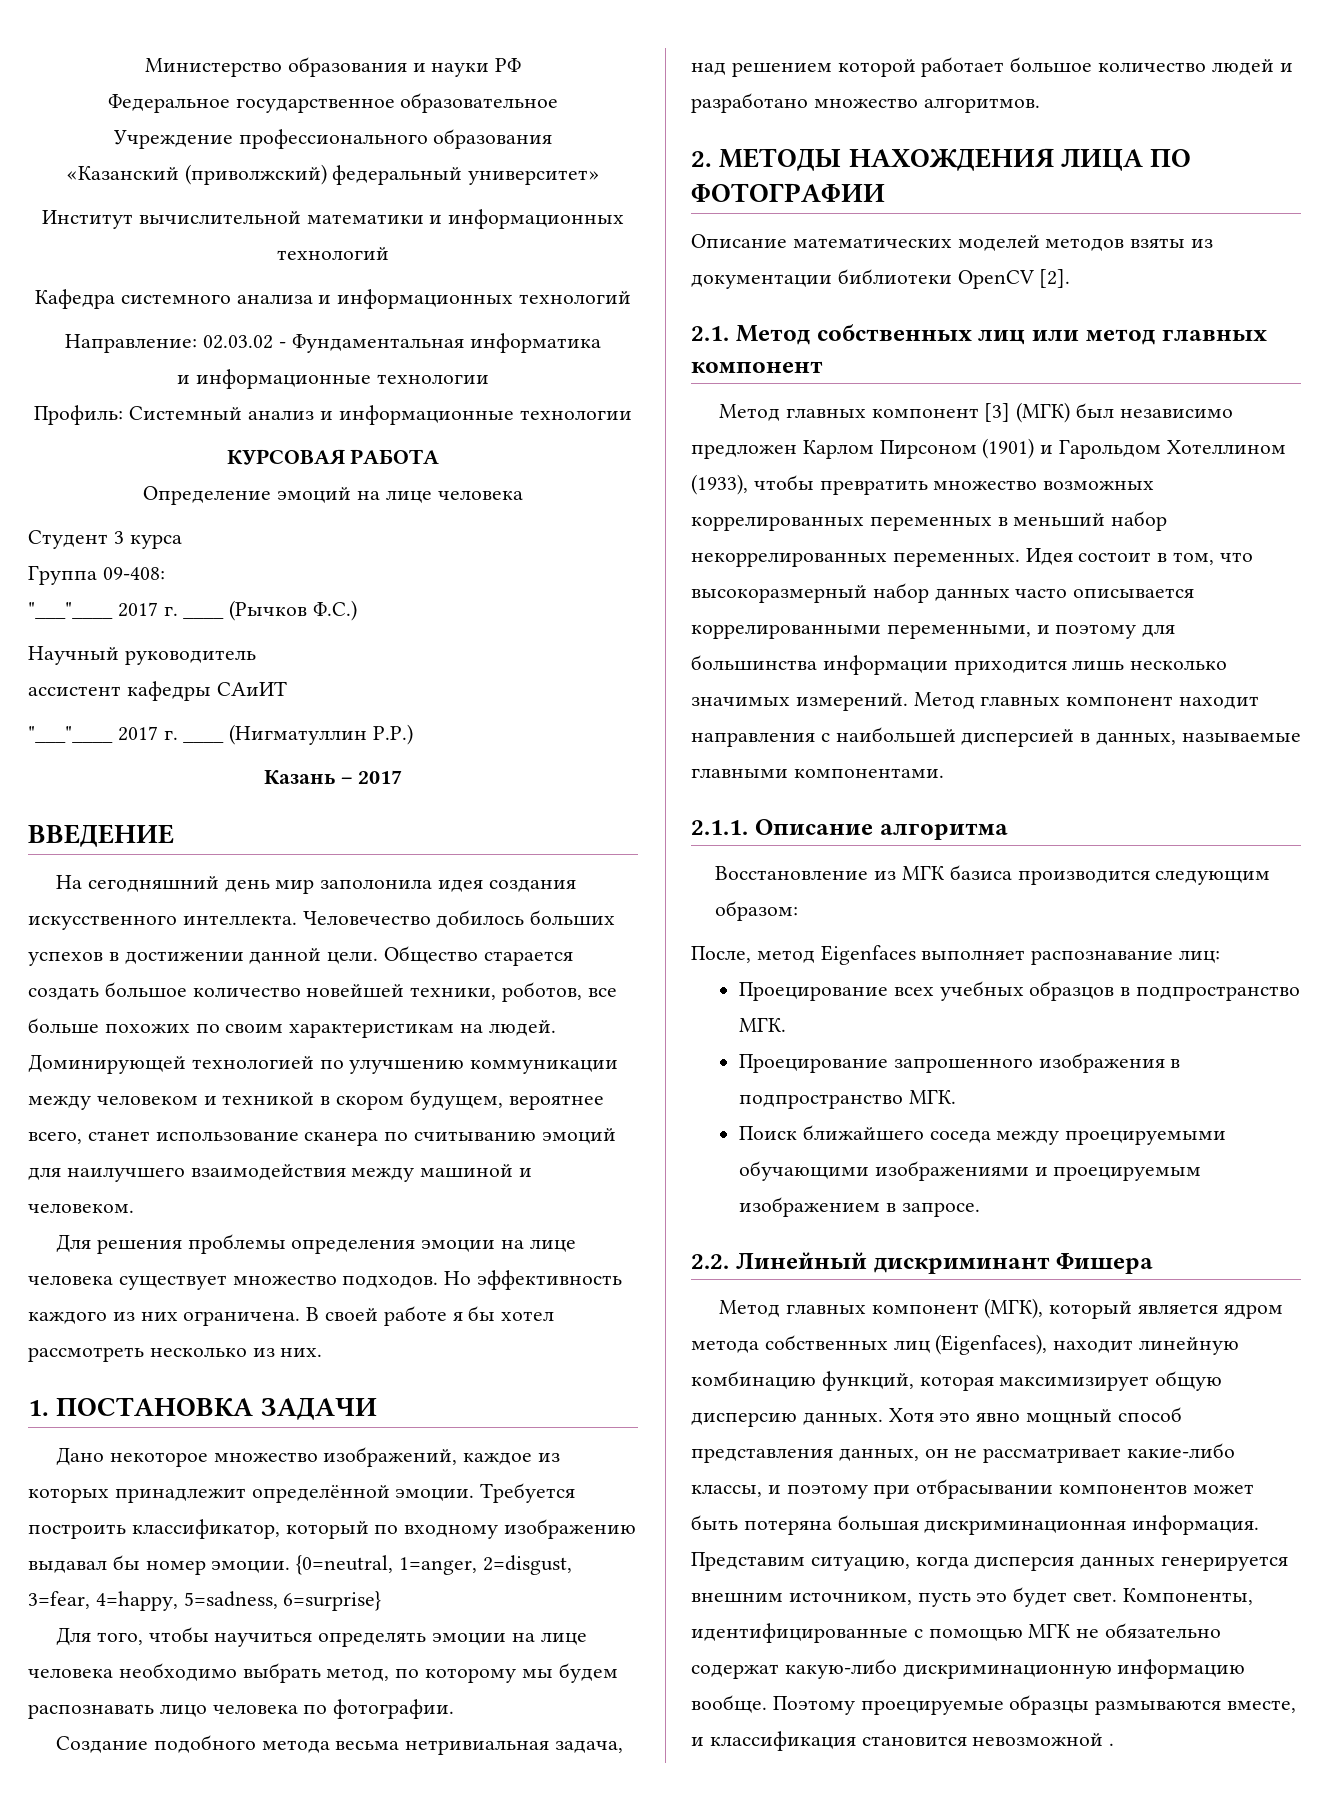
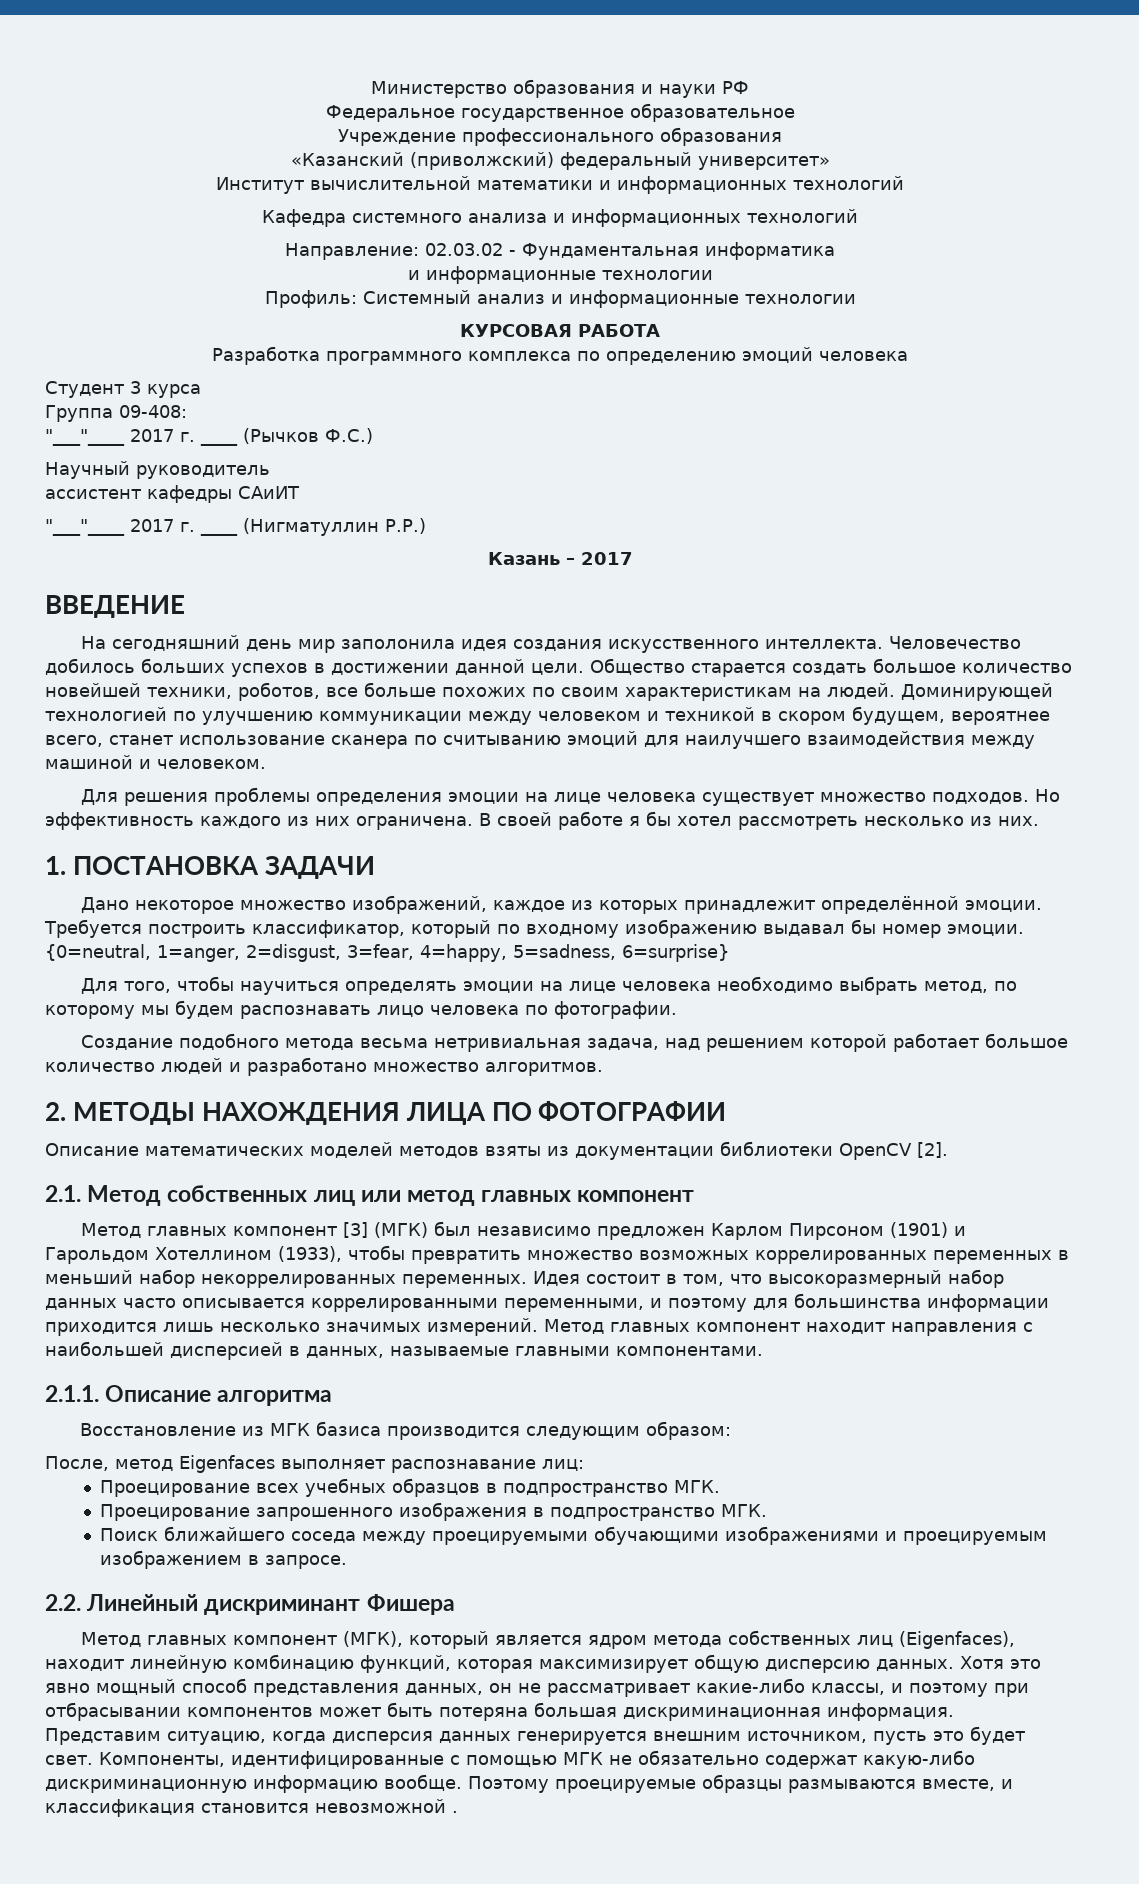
- Определение эмоций на лице человека
+ Разработка программного комплекса по определению эмоций человека

